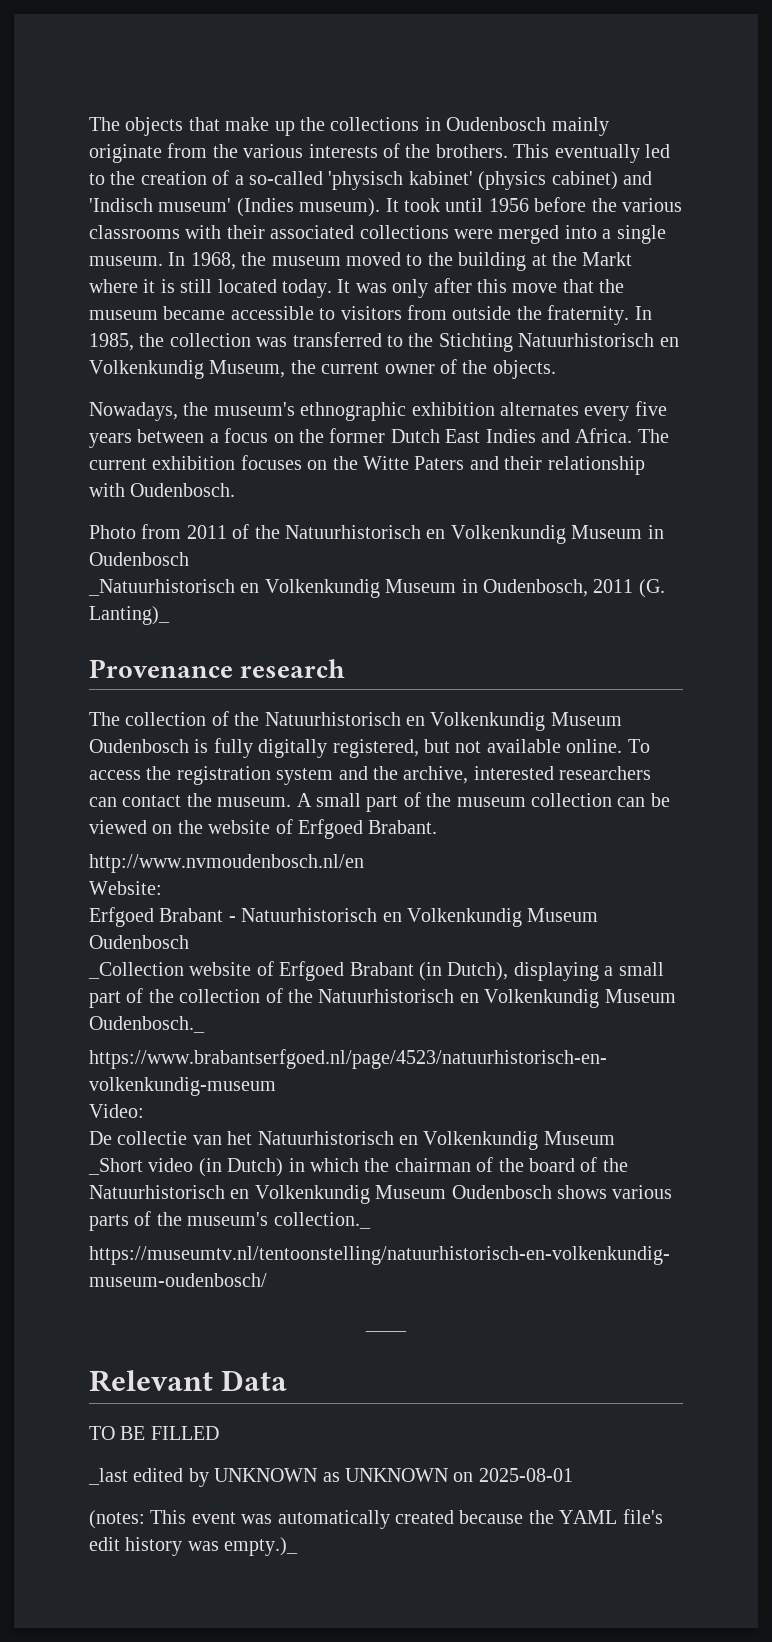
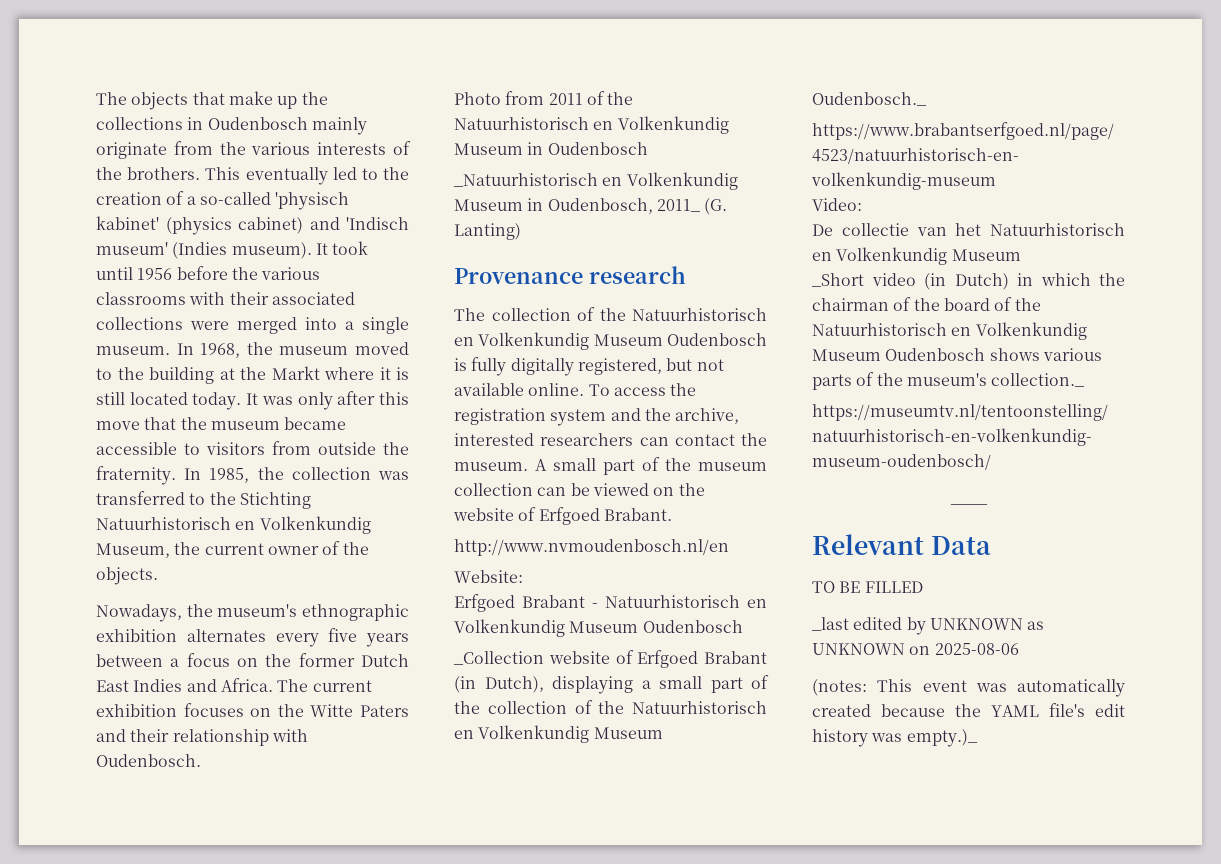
- _Natuurhistorisch en Volkenkundig Museum in Oudenbosch, 2011 (G. Lanting)_
+ _Natuurhistorisch en Volkenkundig Museum in Oudenbosch, 2011_ (G. Lanting)
- _last edited by UNKNOWN as UNKNOWN on 2025-08-01
+ _last edited by UNKNOWN as UNKNOWN on 2025-08-06

